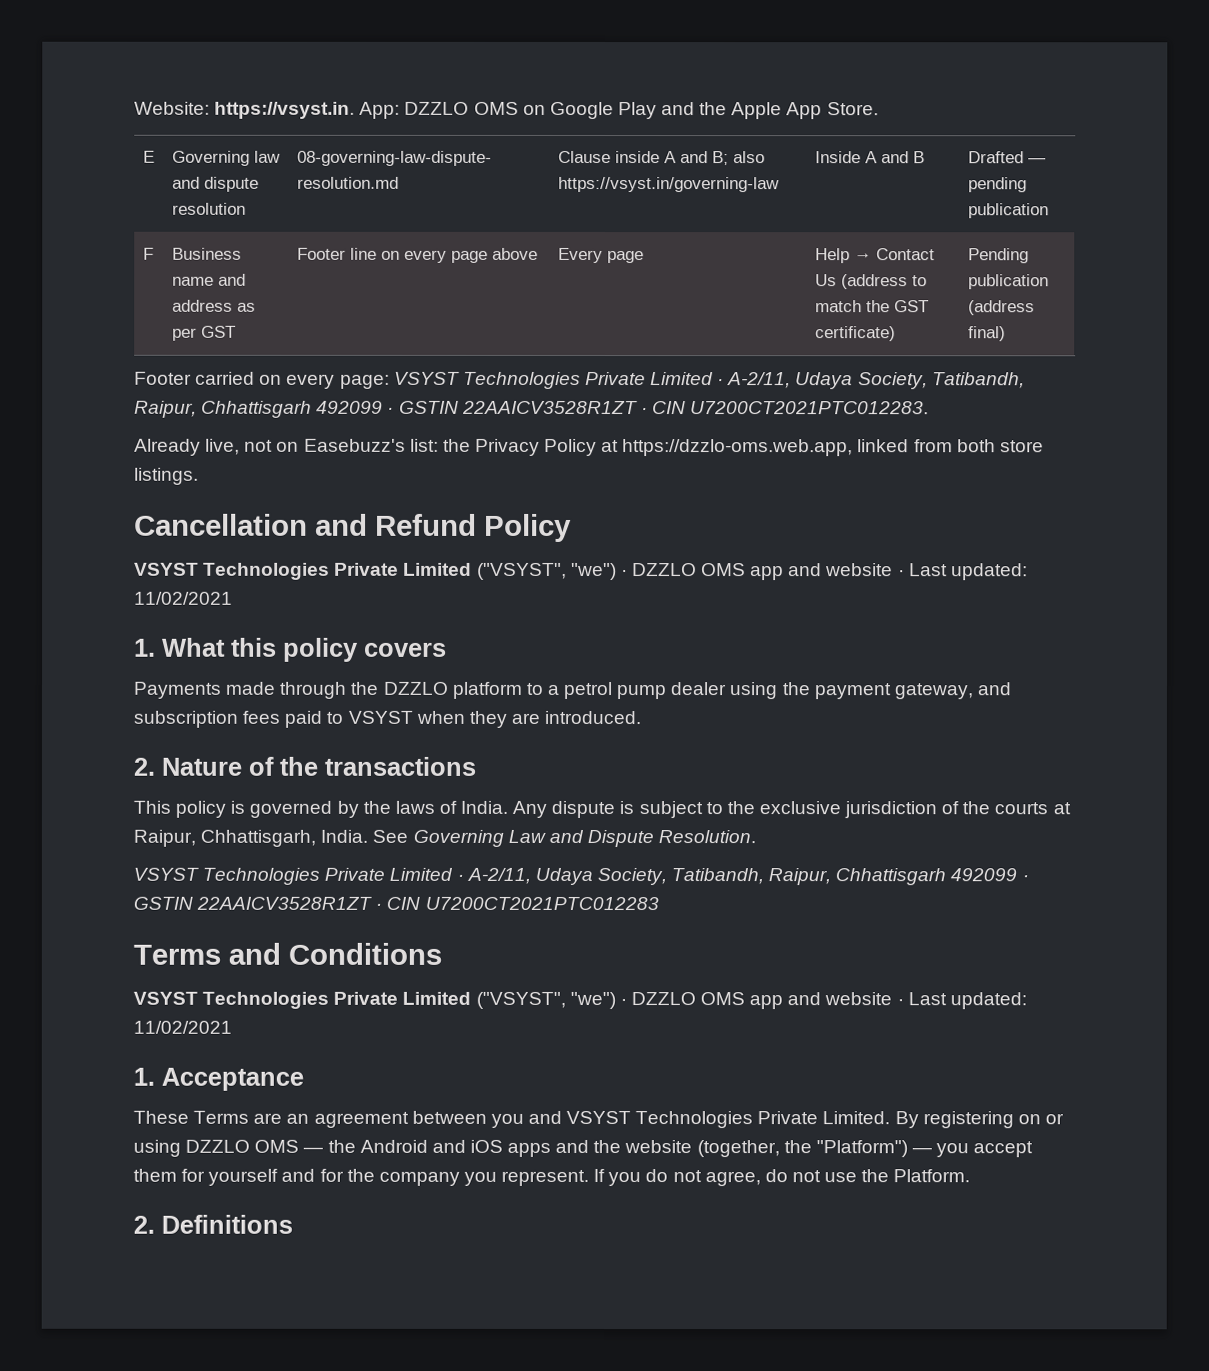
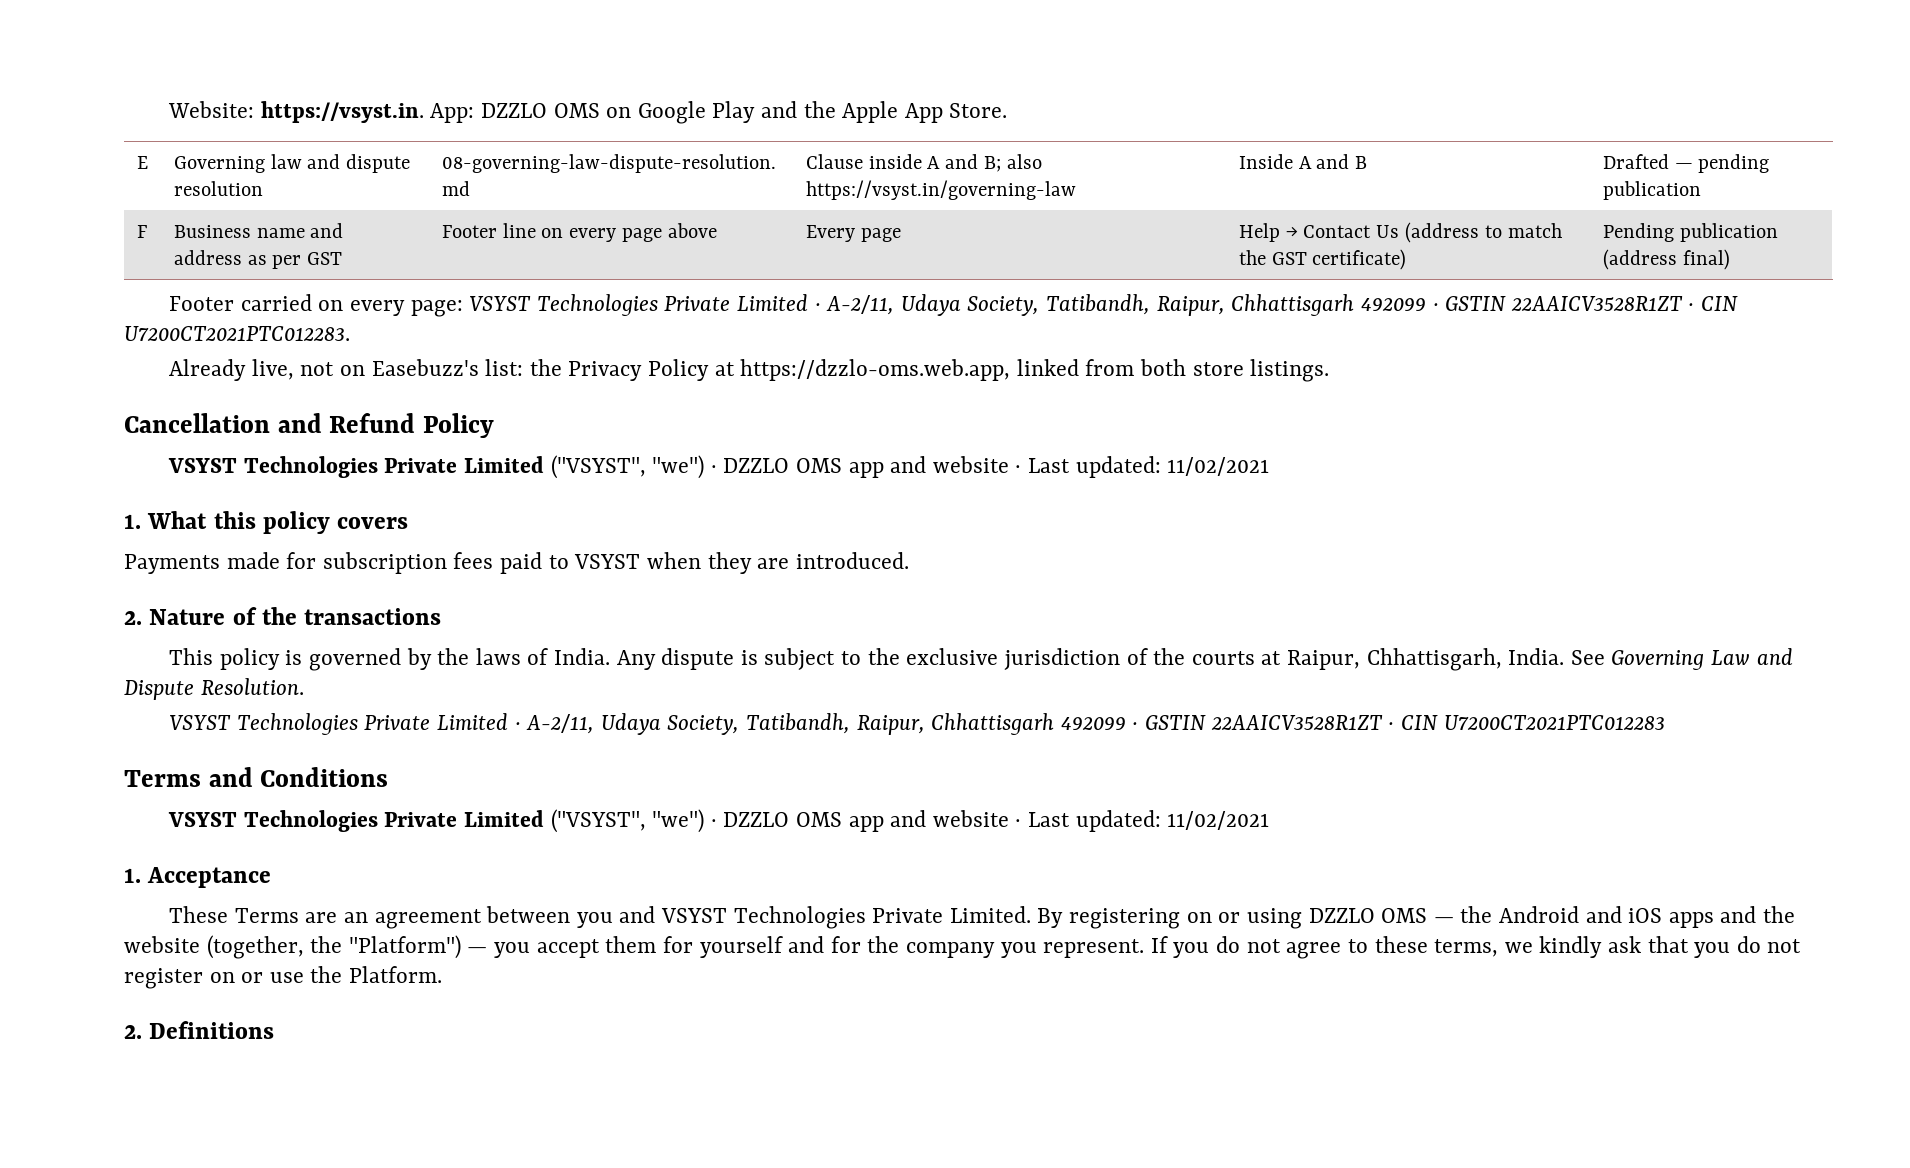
- Payments made through the DZZLO platform to a petrol pump dealer using the payment gateway, and subscription fees paid to VSYST when they are introduced.
+ Payments made for subscription fees paid to VSYST when they are introduced.
- If you do not agree, do not use the Platform.
+ If you do not agree to these terms, we kindly ask that you do not register on or use the Platform.

